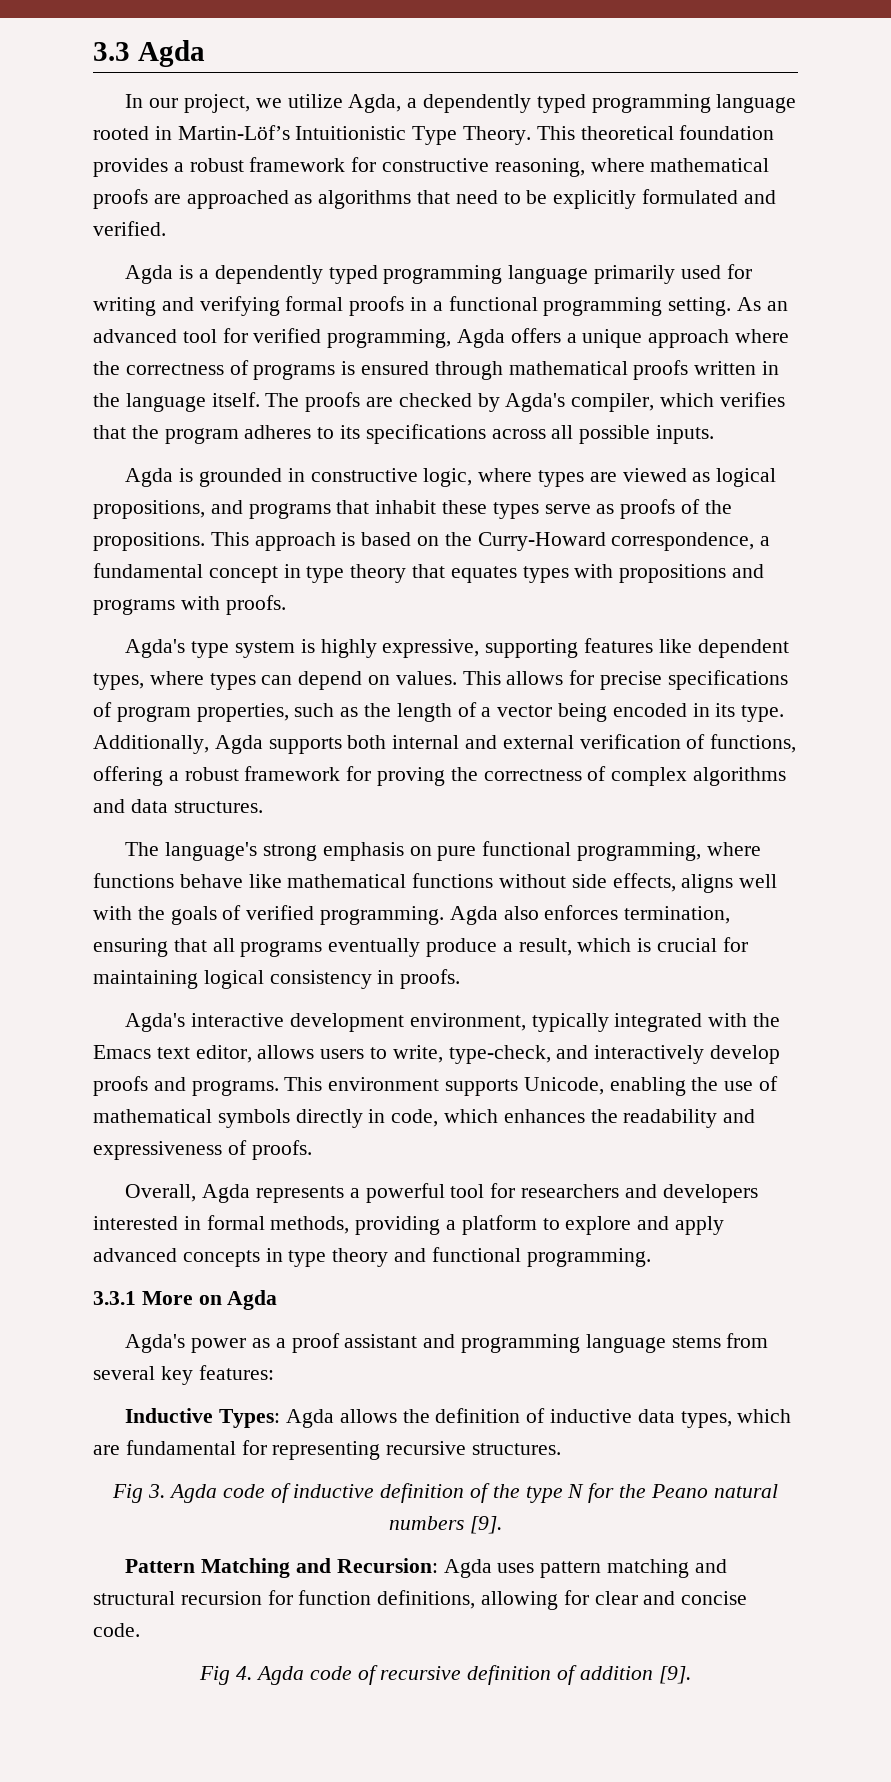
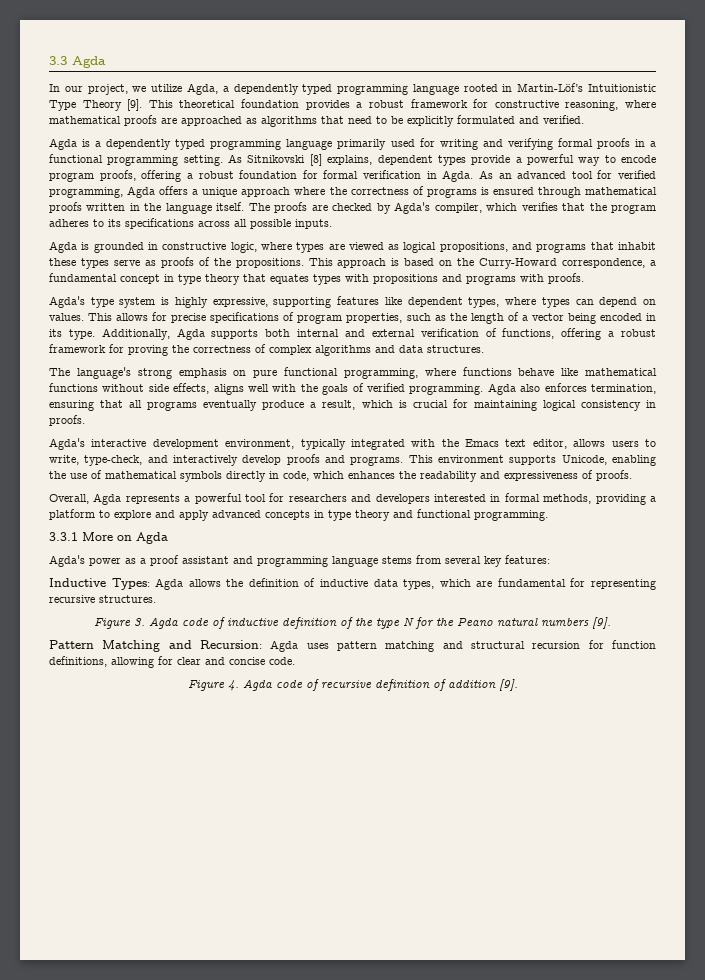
- In our project, we utilize Agda, a dependently typed programming language rooted in Martin-Löf’s Intuitionistic Type Theory.
+ In our project, we utilize Agda, a dependently typed programming language rooted in Martin-Löf’s Intuitionistic Type Theory [9].
- As an advanced tool for verified programming, Agda offers a unique approach where the correctness of programs is ensured through mathematical proofs written in the language itself.
+ As Sitnikovski [8] explains, dependent types provide a powerful way to encode program proofs, offering a robust foundation for formal verification in Agda. As an advanced tool for verified programming, Agda offers a unique approach where the correctness of programs is ensured through mathematical proofs written in the language itself.
- Fig 3. Agda code of inductive definition of the type N for the Peano natural numbers [9].
+ Figure 3. Agda code of inductive definition of the type N for the Peano natural numbers [9].
- Fig 4. Agda code of recursive definition of addition [9].
+ Figure 4. Agda code of recursive definition of addition [9].

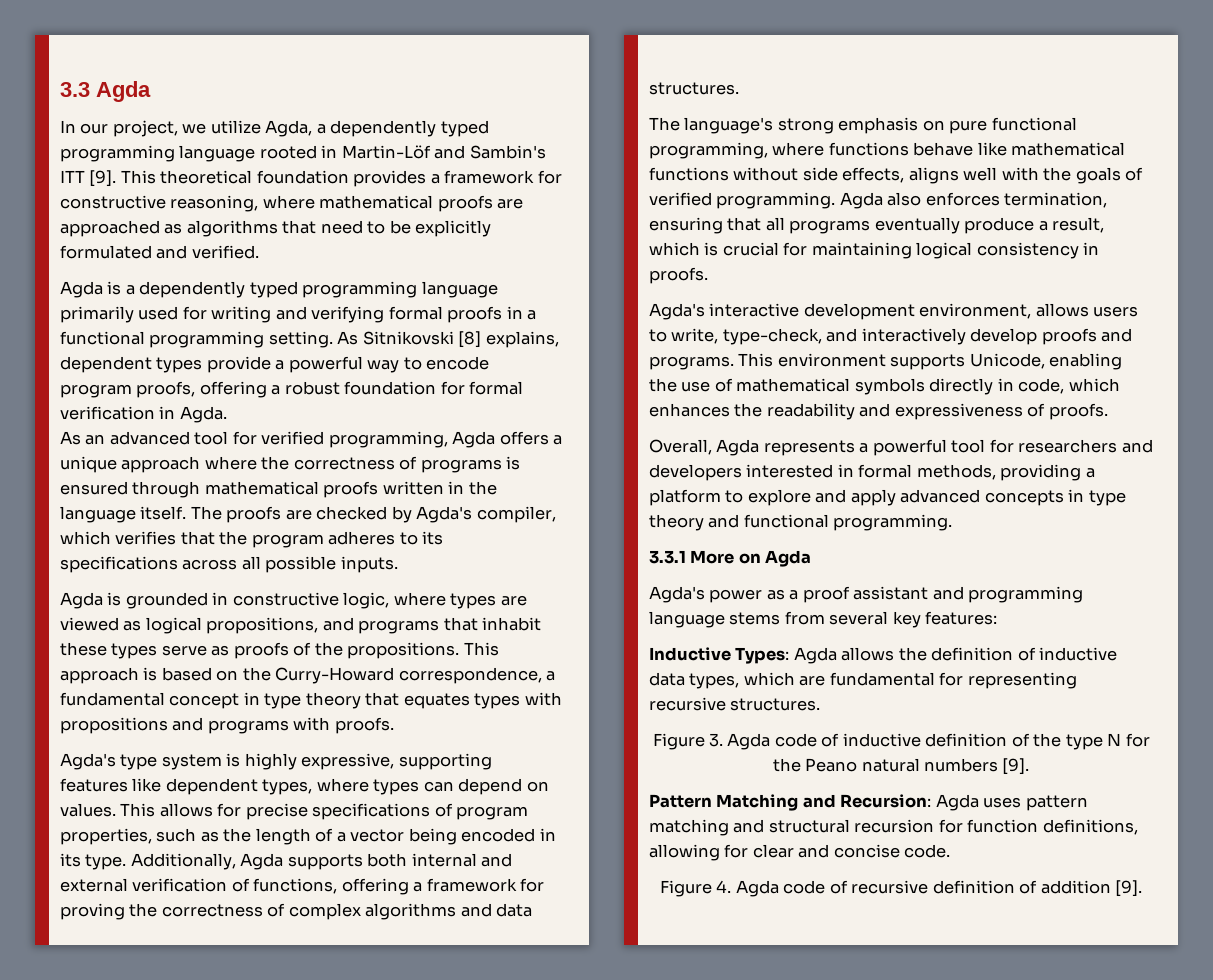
- In our project, we utilize Agda, a dependently typed programming language rooted in Martin-Löf’s Intuitionistic Type Theory [9].
+ In our project, we utilize Agda, a dependently typed programming language rooted in Martin-Löf and Sambin's ITT [9].
- This theoretical foundation provides a robust framework for constructive reasoning, where mathematical proofs are approached as algorithms that need to be explicitly formulated and verified.
+ This theoretical foundation provides a framework for constructive reasoning, where mathematical proofs are approached as algorithms that need to be explicitly formulated and verified.
- As Sitnikovski [8] explains, dependent types provide a powerful way to encode program proofs, offering a robust foundation for formal verification in Agda. As an advanced tool for verified programming, Agda offers a unique approach where the correctness of programs is ensured through mathematical proofs written in the language itself.
+ As Sitnikovski [8] explains, dependent types provide a powerful way to encode program proofs, offering a robust foundation for formal verification in Agda.
+ As an advanced tool for verified programming, Agda offers a unique approach where the correctness of programs is ensured through mathematical proofs written in the language itself.
- Additionally, Agda supports both internal and external verification of functions, offering a robust framework for proving the correctness of complex algorithms and data structures.
+ Additionally, Agda supports both internal and external verification of functions, offering a framework for proving the correctness of complex algorithms and data structures.
- Agda's interactive development environment, typically integrated with the Emacs text editor, allows users to write, type-check, and interactively develop proofs and programs.
+ Agda's interactive development environment, allows users to write, type-check, and interactively develop proofs and programs.

